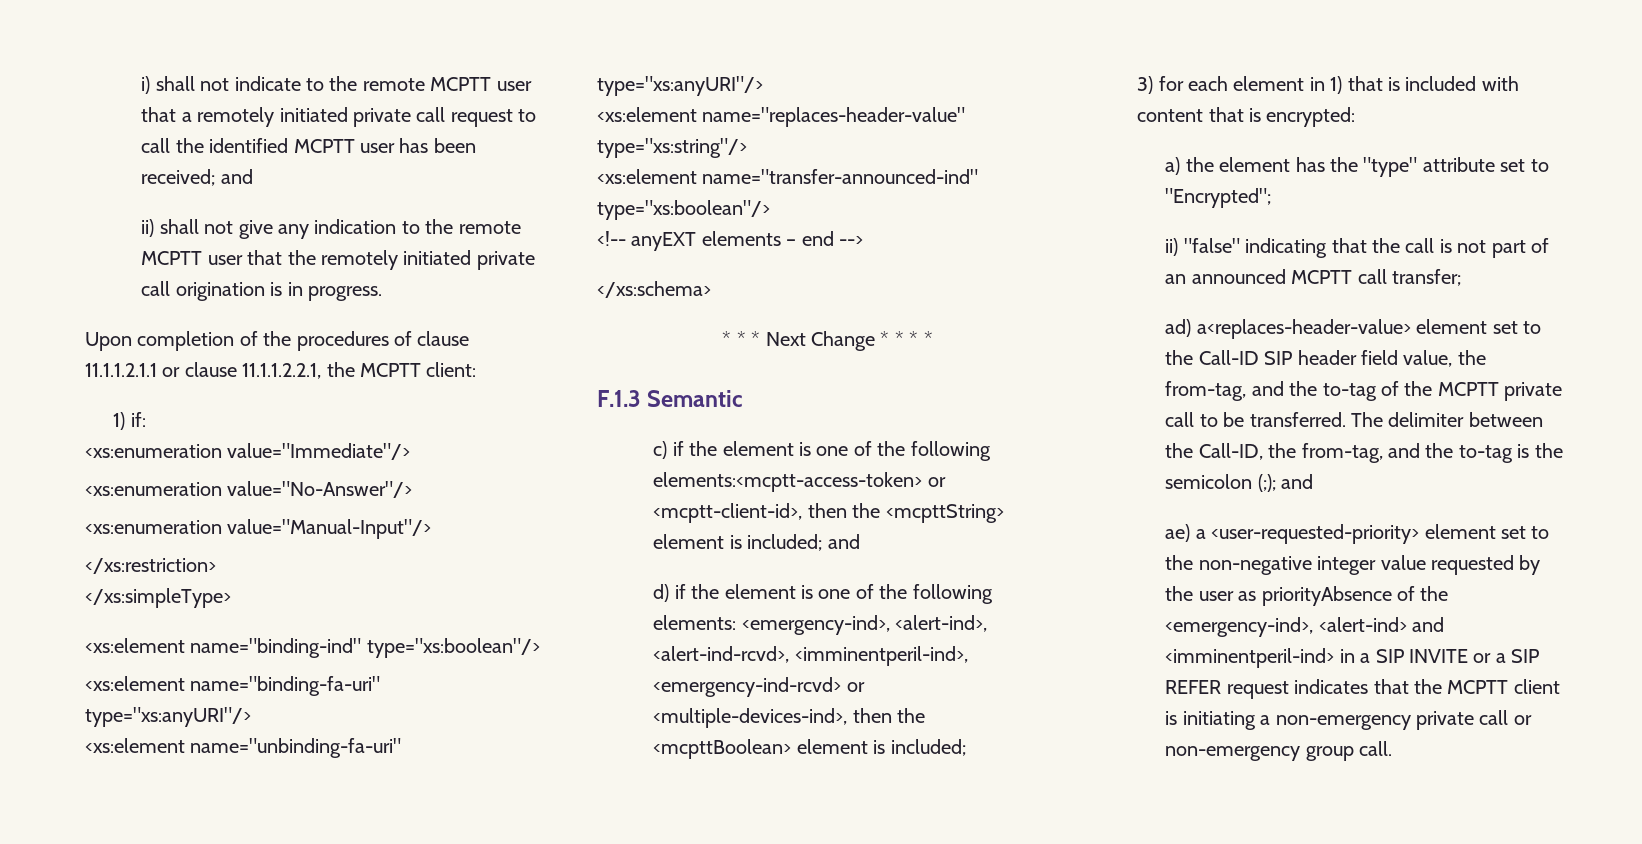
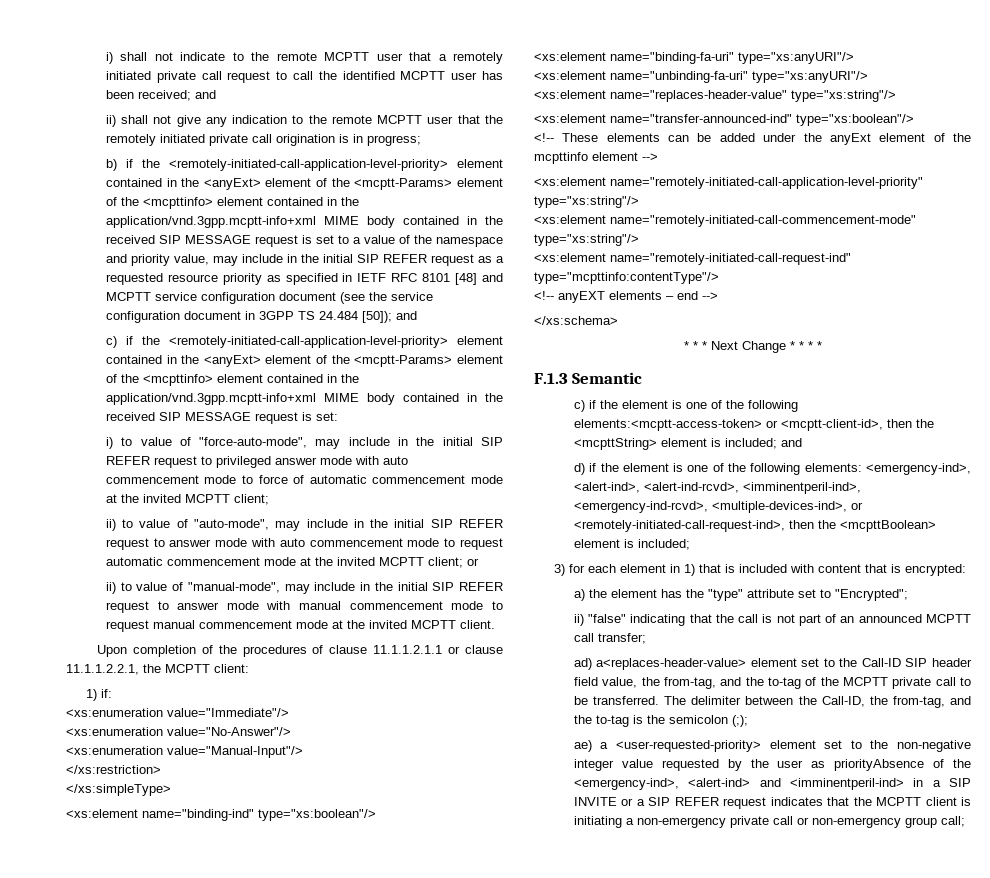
- ii) shall not give any indication to the remote MCPTT user that the remotely initiated private call origination is in progress.
+ ii) shall not give any indication to the remote MCPTT user that the remotely initiated private call origination is in progress;
+ b) if the <remotely-initiated-call-application-level-priority> element contained in the <anyExt> element of the <mcptt-Params> element of the <mcpttinfo> element contained in the application/vnd.3gpp.mcptt-info+xml MIME body contained in the received SIP MESSAGE request is set to a value of the namespace and priority value, may include in the initial SIP REFER request as a requested resource priority as specified in IETF RFC 8101 [48] and MCPTT service configuration document (see the service configuration document in 3GPP TS 24.484 [50]); and
+ c) if the <remotely-initiated-call-application-level-priority> element contained in the <anyExt> element of the <mcptt-Params> element of the <mcpttinfo> element contained in the application/vnd.3gpp.mcptt-info+xml MIME body contained in the received SIP MESSAGE request is set:
+ i) to value of "force-auto-mode", may include in the initial SIP REFER request to privileged answer mode with auto commencement mode to force of automatic commencement mode at the invited MCPTT client;
+ ii) to value of "auto-mode", may include in the initial SIP REFER request to answer mode with auto commencement mode to request automatic commencement mode at the invited MCPTT client; or
+ ii) to value of "manual-mode", may include in the initial SIP REFER request to answer mode with manual commencement mode to request manual commencement mode at the invited MCPTT client.
+ <!-- These elements can be added under the anyExt element of the mcpttinfo element -->
+ <xs:element name="remotely-initiated-call-application-level-priority" type="xs:string"/>
+ <xs:element name="remotely-initiated-call-commencement-mode" type="xs:string"/>
+ <xs:element name="remotely-initiated-call-request-ind" type="mcpttinfo:contentType"/>
- d) if the element is one of the following elements: <emergency-ind>, <alert-ind>, <alert-ind-rcvd>, <imminentperil-ind>, <emergency-ind-rcvd> or <multiple-devices-ind>, then the <mcpttBoolean> element is included;
+ d) if the element is one of the following elements: <emergency-ind>, <alert-ind>, <alert-ind-rcvd>, <imminentperil-ind>, <emergency-ind-rcvd>, <multiple-devices-ind>, or <remotely-initiated-call-request-ind>, then the <mcpttBoolean> element is included;
- The delimiter between the Call-ID, the from-tag, and the to-tag is the semicolon (;); and
+ The delimiter between the Call-ID, the from-tag, and the to-tag is the semicolon (;);
- ae) a <user-requested-priority> element set to the non-negative integer value requested by the user as priorityAbsence of the <emergency-ind>, <alert-ind> and <imminentperil-ind> in a SIP INVITE or a SIP REFER request indicates that the MCPTT client is initiating a non-emergency private call or non-emergency group call.
+ ae) a <user-requested-priority> element set to the non-negative integer value requested by the user as priorityAbsence of the <emergency-ind>, <alert-ind> and <imminentperil-ind> in a SIP INVITE or a SIP REFER request indicates that the MCPTT client is initiating a non-emergency private call or non-emergency group call;

